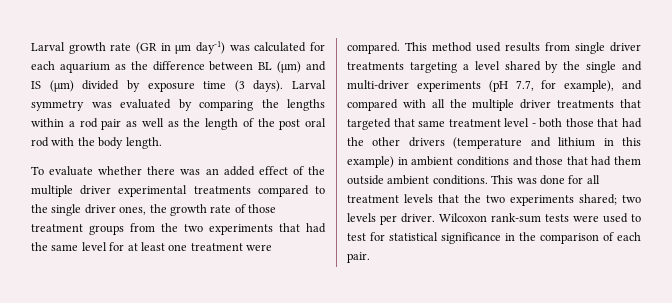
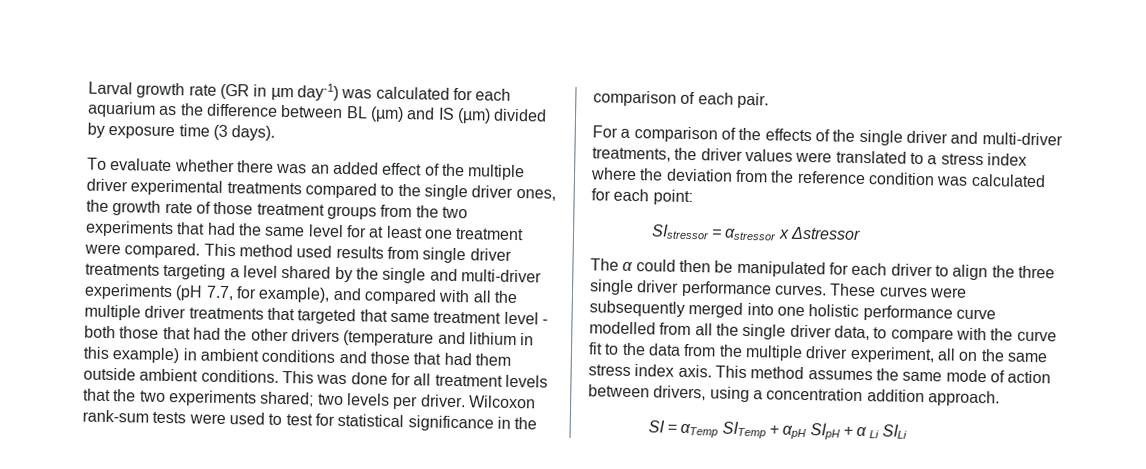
- Larval symmetry was evaluated by comparing the lengths within a rod pair as well as the length of the post oral rod with the body length.
+ For a comparison of the effects of the single driver and multi-driver treatments, the driver values were translated to a stress index where the deviation from the reference condition was calculated for each point:
+ SIstressor = αstressor x Δstressor
+ The α could then be manipulated for each driver to align the three single driver performance curves. These curves were subsequently merged into one holistic performance curve modelled from all the single driver data, to compare with the curve fit to the data from the multiple driver experiment, all on the same stress index axis. This method assumes the same mode of action between drivers, using a concentration addition approach.
+ SI = αTemp SITemp + αpH SIpH + α Li SILi

